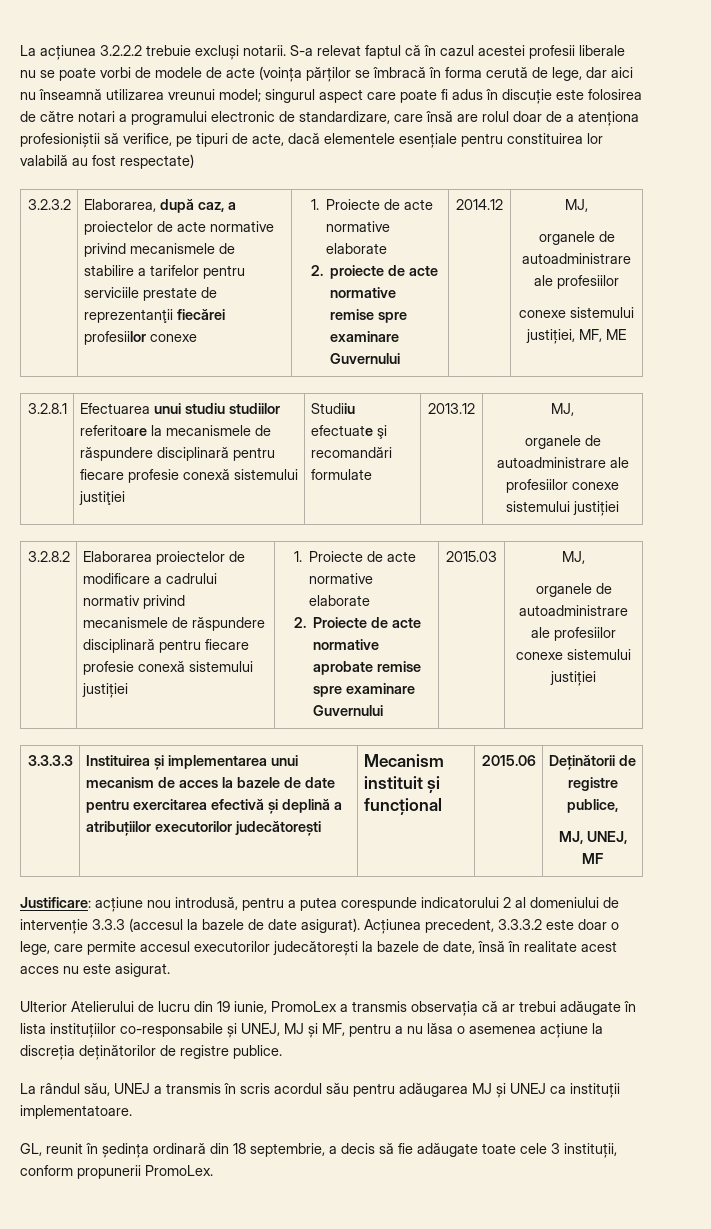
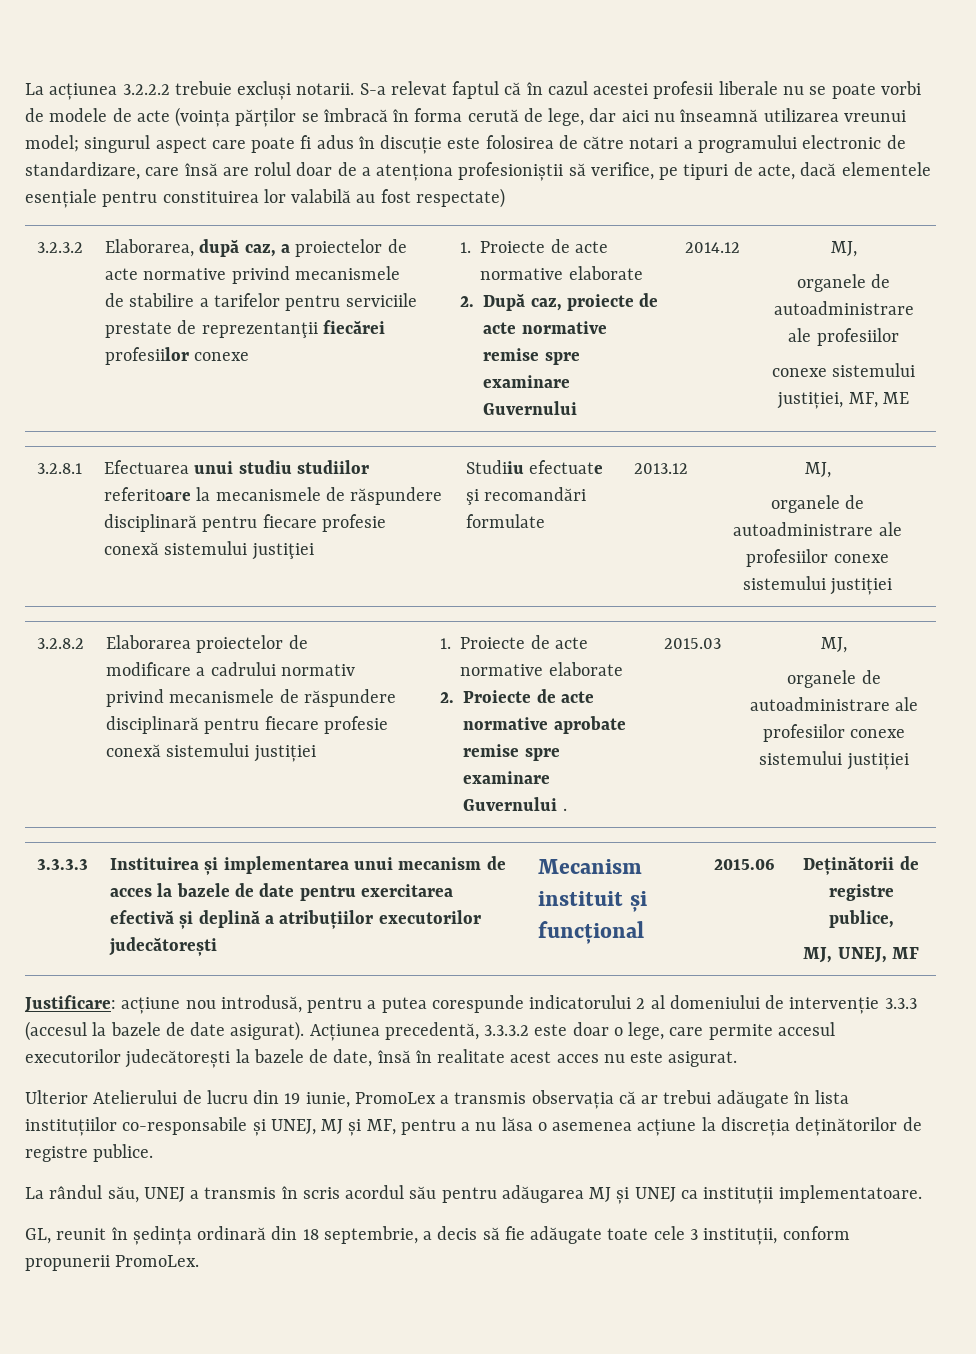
- 2. proiecte de acte normative remise spre examinare Guvernului
+ 2. După caz, proiecte de acte normative remise spre examinare Guvernului
- 2. Proiecte de acte normative aprobate remise spre examinare Guvernului
+ 2. Proiecte de acte normative aprobate remise spre examinare Guvernului .
- Acțiunea precedent, 3.3.3.2 este doar o lege, care permite accesul executorilor judecătorești la bazele de date, însă în realitate acest acces nu este asigurat.
+ Acțiunea precedentă, 3.3.3.2 este doar o lege, care permite accesul executorilor judecătorești la bazele de date, însă în realitate acest acces nu este asigurat.

